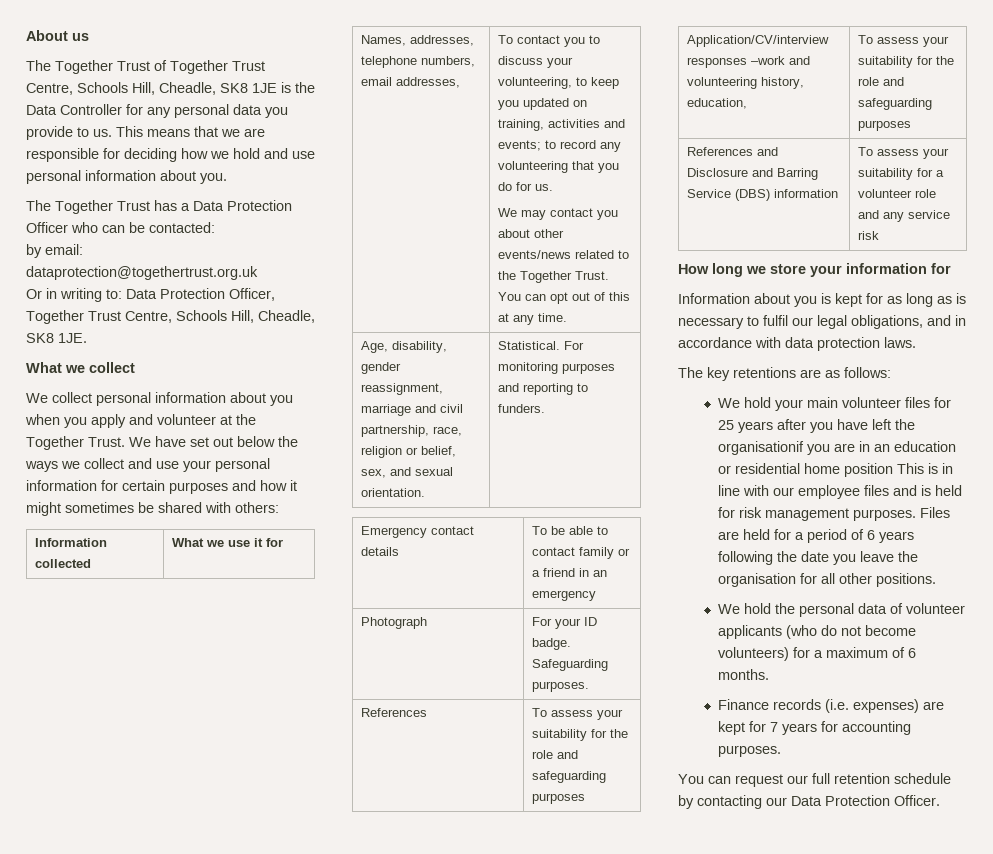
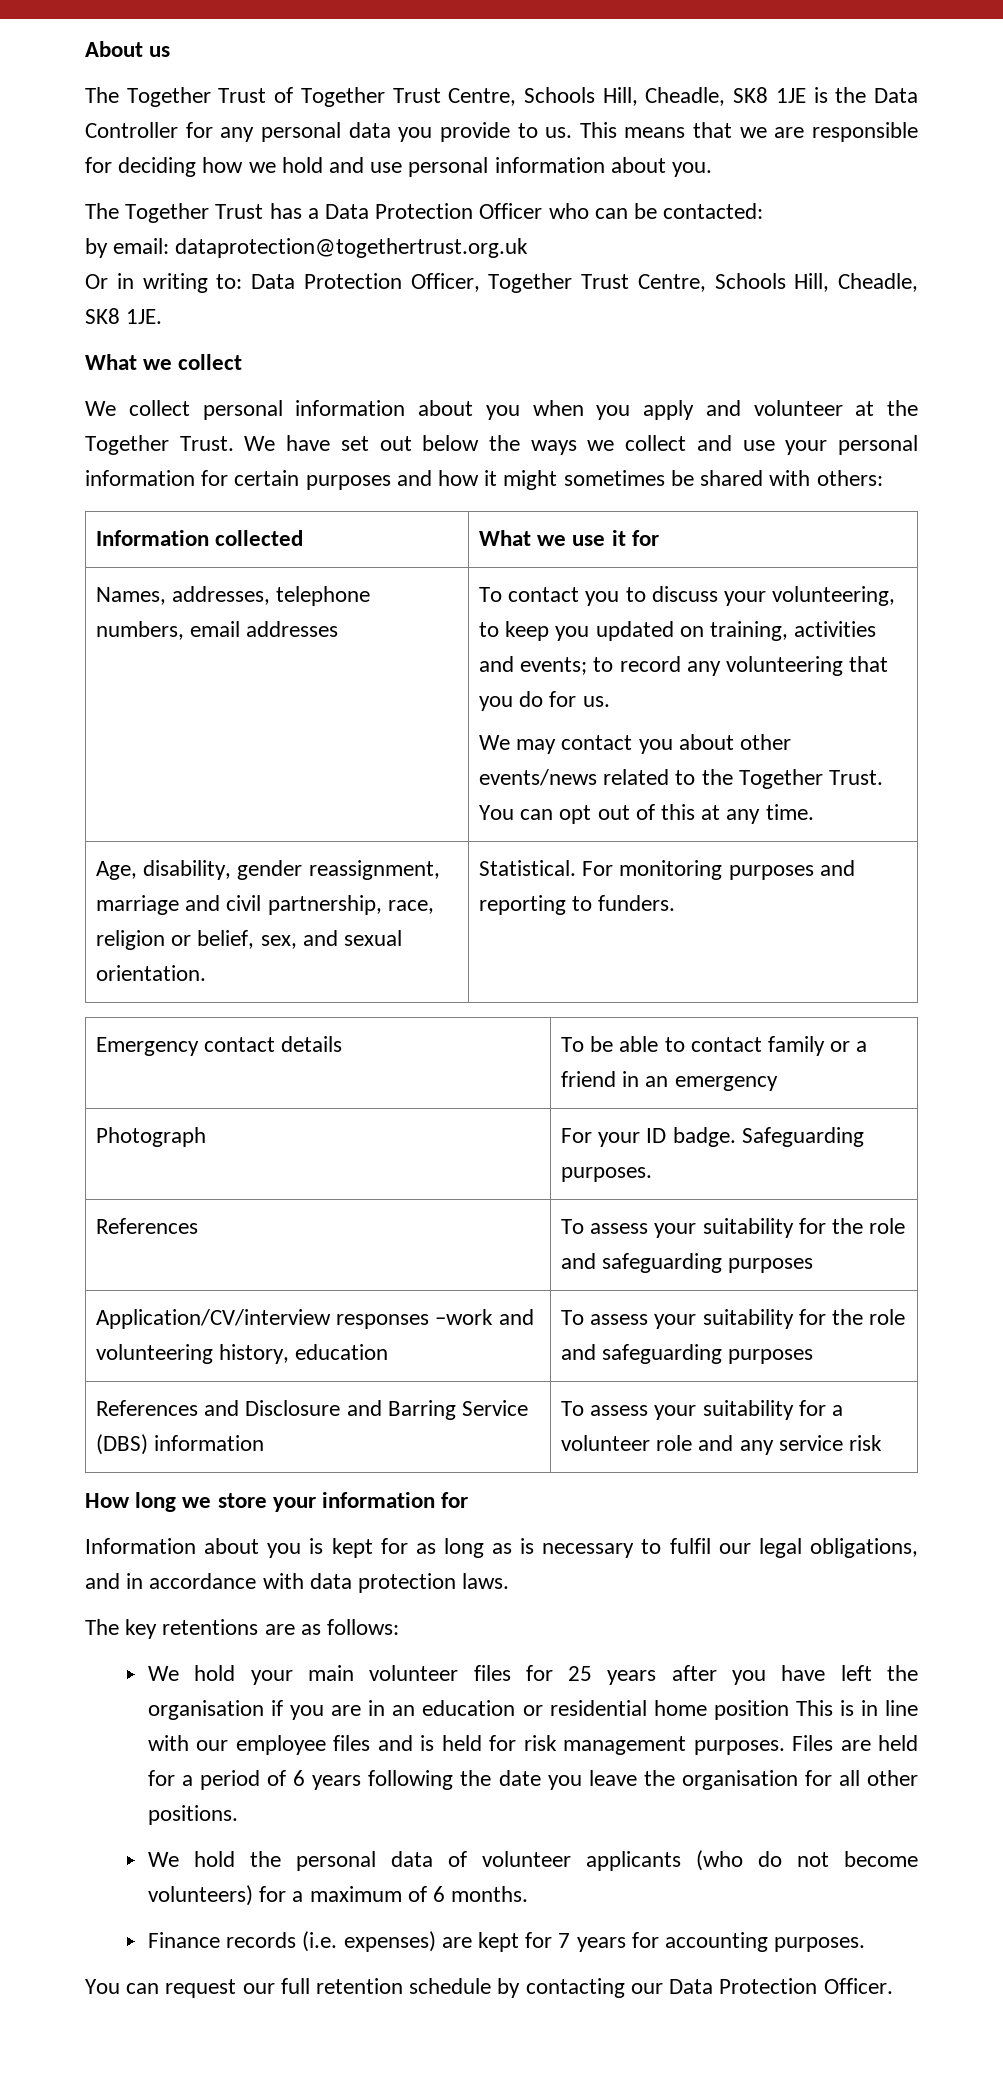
- Names, addresses, telephone numbers, email addresses,
+ Names, addresses, telephone numbers, email addresses
- Application/CV/interview responses –work and volunteering history, education, | To assess your suitability for the role and safeguarding purposes
+ Application/CV/interview responses –work and volunteering history, education | To assess your suitability for the role and safeguarding purposes
- We hold your main volunteer files for 25 years after you have left the organisationif you are in an education or residential home position This is in line with our employee files and is held for risk management purposes.
+ We hold your main volunteer files for 25 years after you have left the organisation if you are in an education or residential home position This is in line with our employee files and is held for risk management purposes.

